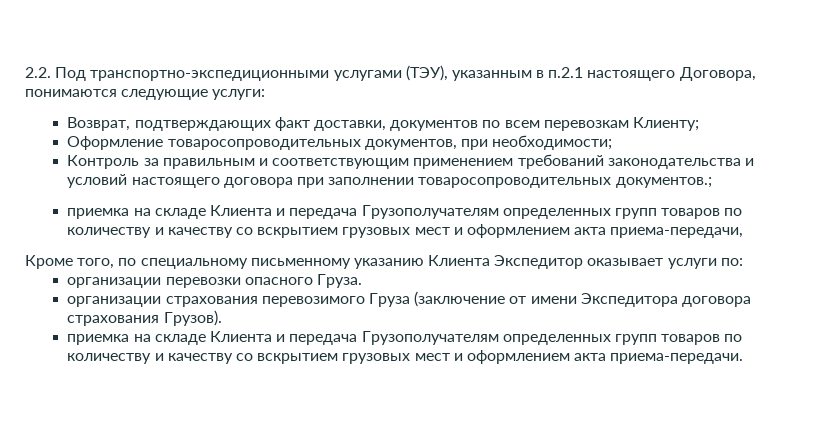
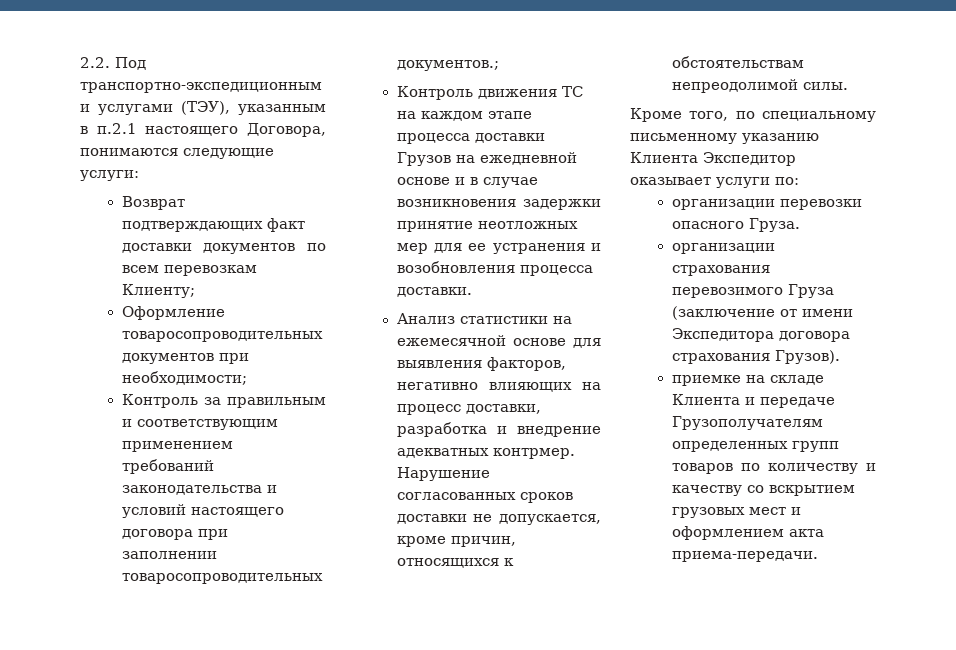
- Возврат, подтверждающих факт доставки, документов по всем перевозкам Клиенту;
+ Возврат подтверждающих факт доставки документов по всем перевозкам Клиенту;
- Оформление товаросопроводительных документов, при необходимости;
+ Оформление товаросопроводительных документов при необходимости;
- приемка на складе Клиента и передача Грузополучателям определенных групп товаров по количеству и качеству со вскрытием грузовых мест и оформлением акта приема-передачи,
+ Контроль движения ТС на каждом этапе процесса доставки Грузов на ежедневной основе и в случае возникновения задержки принятие неотложных мер для ее устранения и возобновления процесса доставки.
+ Анализ статистики на ежемесячной основе для выявления факторов, негативно влияющих на процесс доставки, разработка и внедрение адекватных контрмер. Нарушение согласованных сроков доставки не допускается, кроме причин, относящихся к обстоятельствам непреодолимой силы.
- приемка на складе Клиента и передача Грузополучателям определенных групп товаров по количеству и качеству со вскрытием грузовых мест и оформлением акта приема-передачи.
+ приемке на складе Клиента и передаче Грузополучателям определенных групп товаров по количеству и качеству со вскрытием грузовых мест и оформлением акта приема-передачи.

